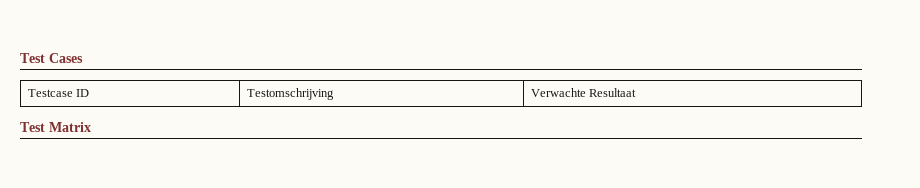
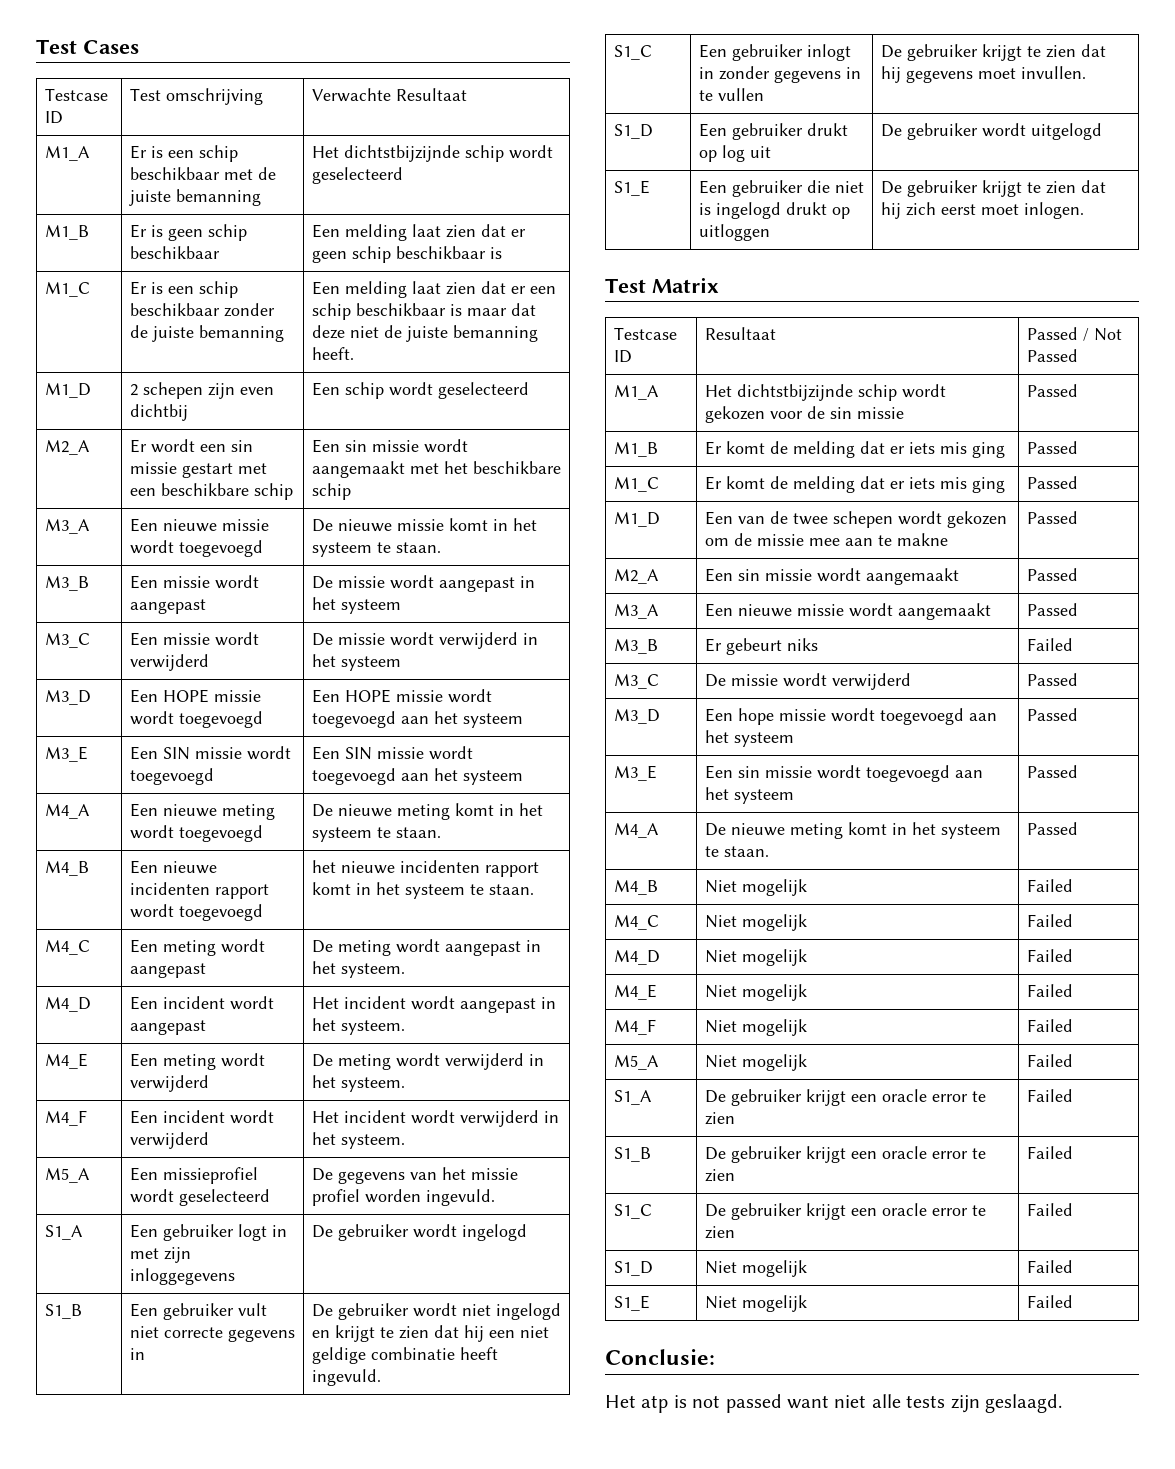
- Testcase ID | Testomschrijving | Verwachte Resultaat
+ Testcase ID | Test omschrijving | Verwachte Resultaat
+ M1_A | Er is een schip beschikbaar met de juiste bemanning | Het dichtstbijzijnde schip wordt geselecteerd
+ M1_B | Er is geen schip beschikbaar | Een melding laat zien dat er geen schip beschikbaar is
+ M1_C | Er is een schip beschikbaar zonder de juiste bemanning | Een melding laat zien dat er een schip beschikbaar is maar dat deze niet de juiste bemanning heeft.
+ M1_D | 2 schepen zijn even dichtbij | Een schip wordt geselecteerd
+ M2_A | Er wordt een sin missie gestart met een beschikbare schip | Een sin missie wordt aangemaakt met het beschikbare schip
+ M3_A | Een nieuwe missie wordt toegevoegd | De nieuwe missie komt in het systeem te staan.
+ M3_B | Een missie wordt aangepast | De missie wordt aangepast in het systeem
+ M3_C | Een missie wordt verwijderd | De missie wordt verwijderd in het systeem
+ M3_D | Een HOPE missie wordt toegevoegd | Een HOPE missie wordt toegevoegd aan het systeem
+ M3_E | Een SIN missie wordt toegevoegd | Een SIN missie wordt toegevoegd aan het systeem
+ M4_A | Een nieuwe meting wordt toegevoegd | De nieuwe meting komt in het systeem te staan.
+ M4_B | Een nieuwe incidenten rapport wordt toegevoegd | het nieuwe incidenten rapport komt in het systeem te staan.
+ M4_C | Een meting wordt aangepast | De meting wordt aangepast in het systeem.
+ M4_D | Een incident wordt aangepast | Het incident wordt aangepast in het systeem.
+ M4_E | Een meting wordt verwijderd | De meting wordt verwijderd in het systeem.
+ M4_F | Een incident wordt verwijderd | Het incident wordt verwijderd in het systeem.
+ M5_A | Een missieprofiel wordt geselecteerd | De gegevens van het missie profiel worden ingevuld.
+ S1_A | Een gebruiker logt in met zijn inloggegevens | De gebruiker wordt ingelogd
+ S1_B | Een gebruiker vult niet correcte gegevens in | De gebruiker wordt niet ingelogd en krijgt te zien dat hij een niet geldige combinatie heeft ingevuld.
+ S1_C | Een gebruiker inlogt in zonder gegevens in te vullen | De gebruiker krijgt te zien dat hij gegevens moet invullen.
+ S1_D | Een gebruiker drukt op log uit | De gebruiker wordt uitgelogd
+ S1_E | Een gebruiker die niet is ingelogd drukt op uitloggen | De gebruiker krijgt te zien dat hij zich eerst moet inlogen.
  Test Matrix
+ Testcase ID | Resultaat | Passed / Not Passed
+ M1_A | Het dichtstbijzijnde schip wordt gekozen voor de sin missie | Passed
+ M1_B | Er komt de melding dat er iets mis ging | Passed
+ M1_C | Er komt de melding dat er iets mis ging | Passed
+ M1_D | Een van de twee schepen wordt gekozen om de missie mee aan te makne | Passed
+ M2_A | Een sin missie wordt aangemaakt | Passed
+ M3_A | Een nieuwe missie wordt aangemaakt | Passed
+ M3_B | Er gebeurt niks | Failed
+ M3_C | De missie wordt verwijderd | Passed
+ M3_D | Een hope missie wordt toegevoegd aan het systeem | Passed
+ M3_E | Een sin missie wordt toegevoegd aan het systeem | Passed
+ M4_A | De nieuwe meting komt in het systeem te staan. | Passed
+ M4_B | Niet mogelijk | Failed
+ M4_C | Niet mogelijk | Failed
+ M4_D | Niet mogelijk | Failed
+ M4_E | Niet mogelijk | Failed
+ M4_F | Niet mogelijk | Failed
+ M5_A | Niet mogelijk | Failed
+ S1_A | De gebruiker krijgt een oracle error te zien | Failed
+ S1_B | De gebruiker krijgt een oracle error te zien | Failed
+ S1_C | De gebruiker krijgt een oracle error te zien | Failed
+ S1_D | Niet mogelijk | Failed
+ S1_E | Niet mogelijk | Failed
+ Conclusie:
+ Het atp is not passed want niet alle tests zijn geslaagd.

